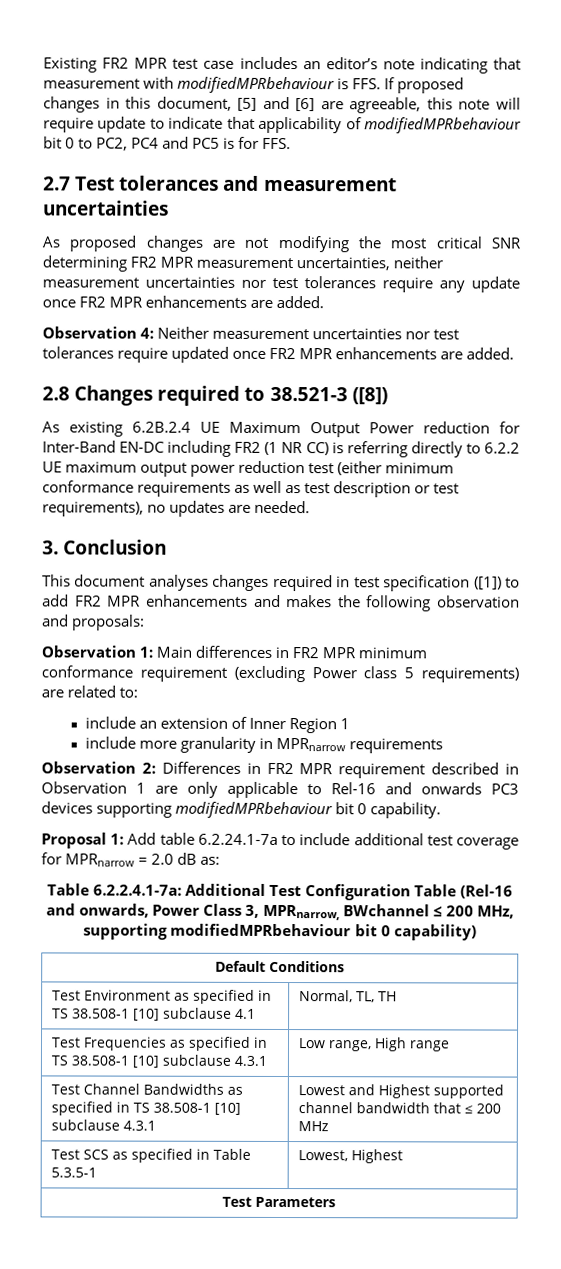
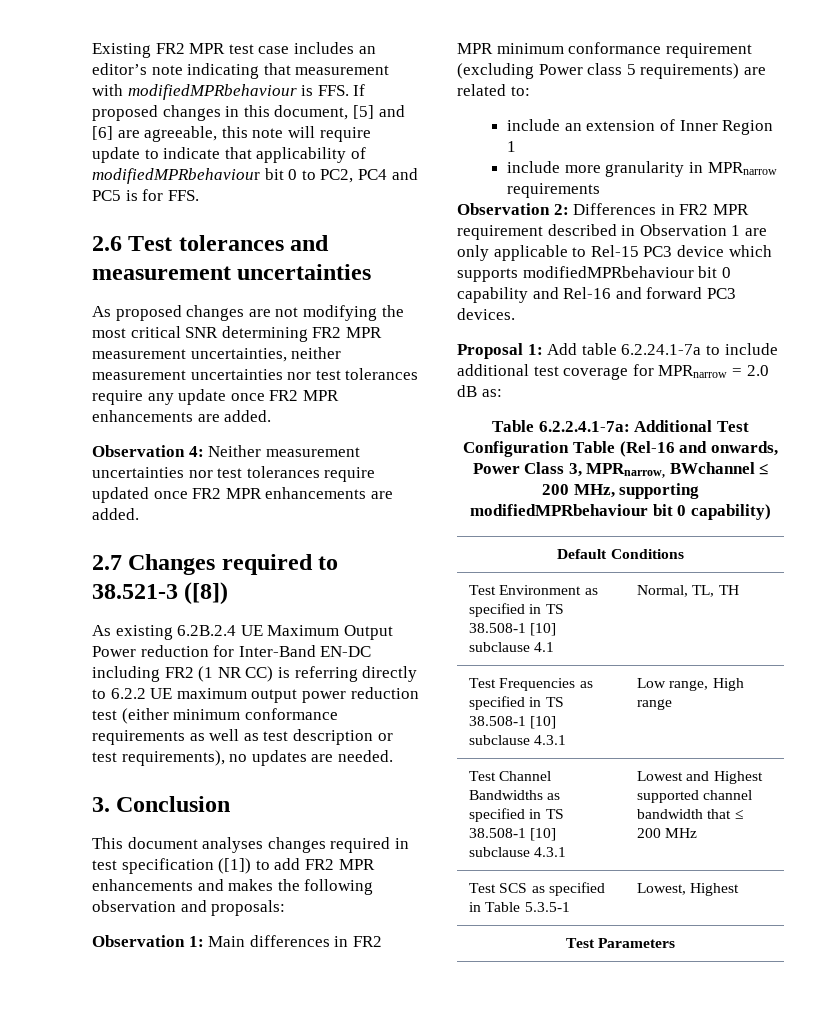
- 2.7 Test tolerances and measurement uncertainties
+ 2.6 Test tolerances and measurement uncertainties
- 2.8 Changes required to 38.521-3 ([8])
+ 2.7 Changes required to 38.521-3 ([8])
- Observation 2: Differences in FR2 MPR requirement described in Observation 1 are only applicable to Rel-16 and onwards PC3 devices supporting modifiedMPRbehaviour bit 0 capability.
+ Observation 2: Differences in FR2 MPR requirement described in Observation 1 are only applicable to Rel-15 PC3 device which supports modifiedMPRbehaviour bit 0 capability and Rel-16 and forward PC3 devices.

